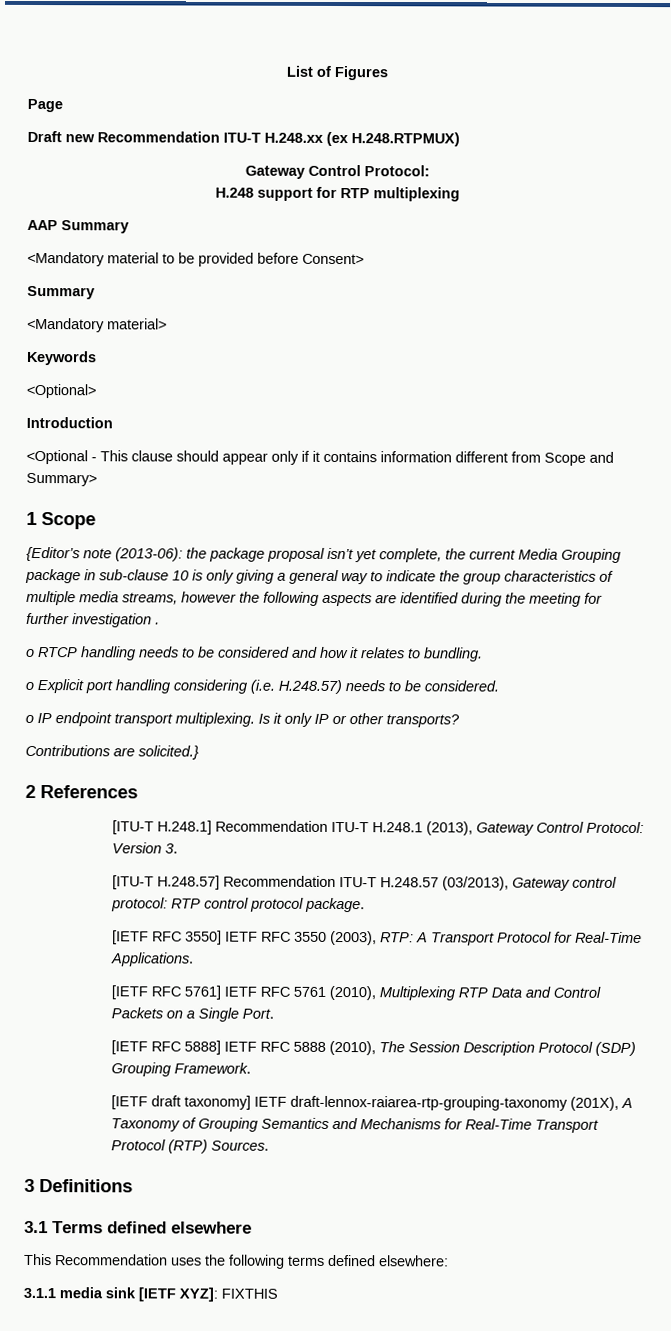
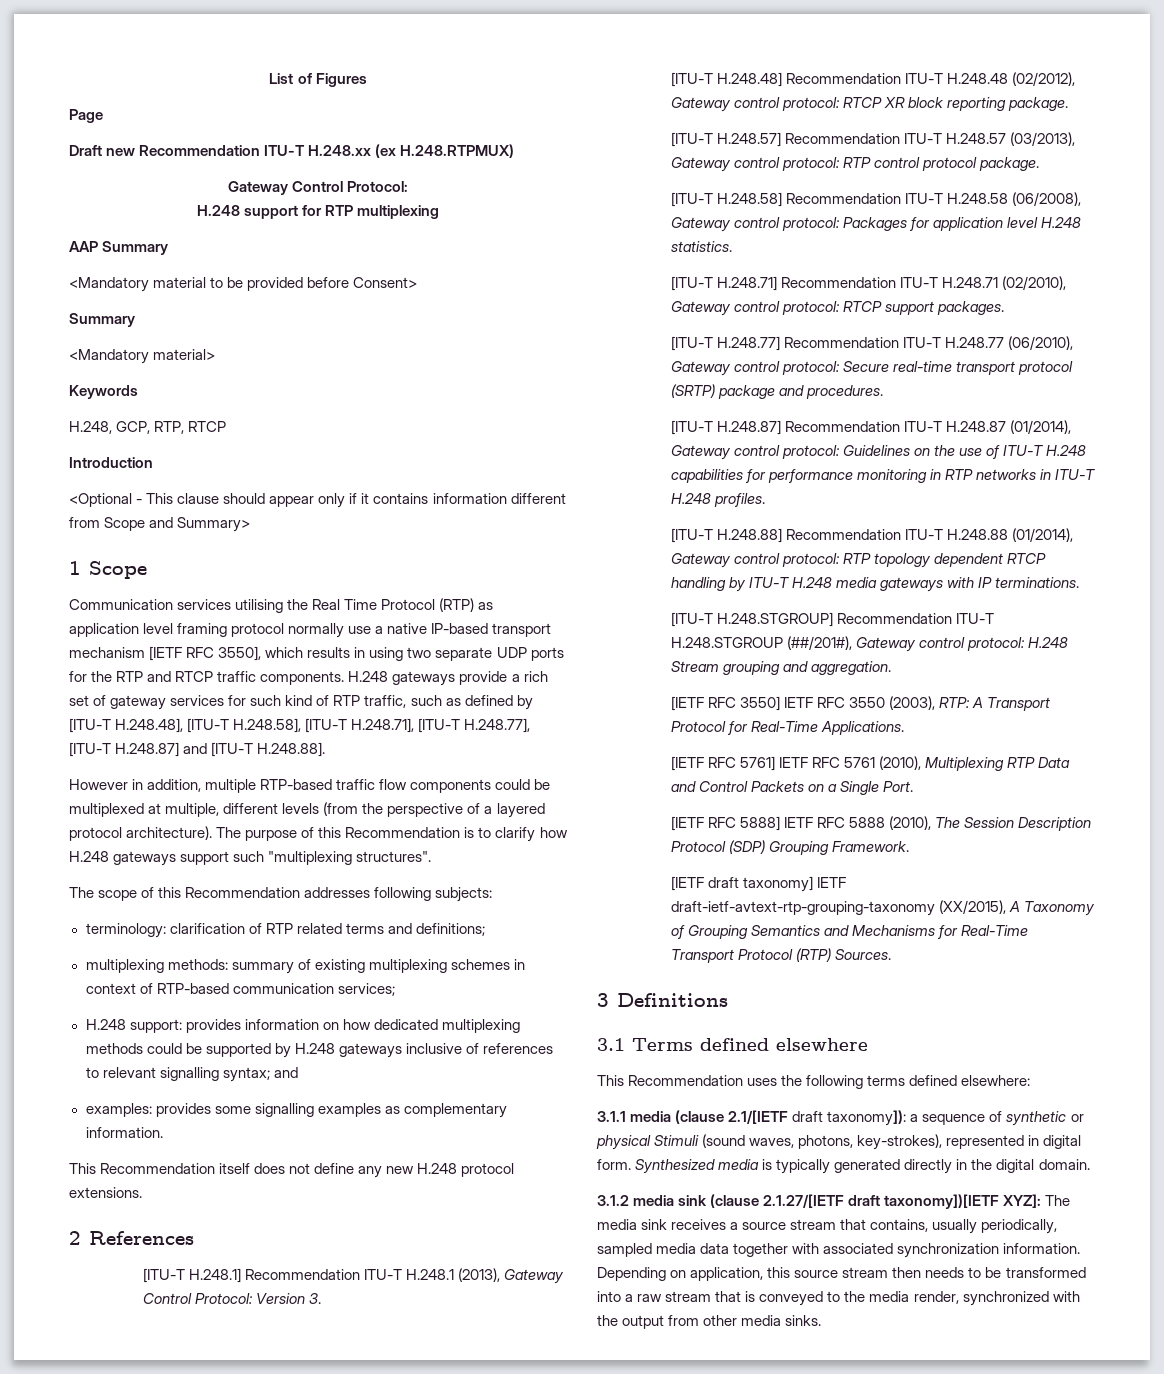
- <Optional>
+ H.248, GCP, RTP, RTCP
- {Editor’s note (2013-06): the package proposal isn’t yet complete, the current Media Grouping package in sub-clause 10 is only giving a general way to indicate the group characteristics of multiple media streams, however the following aspects are identified during the meeting for further investigation .
- o RTCP handling needs to be considered and how it relates to bundling.
- o Explicit port handling considering (i.e. H.248.57) needs to be considered.
- o IP endpoint transport multiplexing. Is it only IP or other transports?
- Contributions are solicited.}
+ Communication services utilising the Real Time Protocol (RTP) as application level framing protocol normally use a native IP-based transport mechanism [IETF RFC 3550], which results in using two separate UDP ports for the RTP and RTCP traffic components. H.248 gateways provide a rich set of gateway services for such kind of RTP traffic, such as defined by [ITU-T H.248.48], [ITU-T H.248.58], [ITU-T H.248.71], [ITU-T H.248.77], [ITU-T H.248.87] and [ITU-T H.248.88].
+ However in addition, multiple RTP-based traffic flow components could be multiplexed at multiple, different levels (from the perspective of a layered protocol architecture). The purpose of this Recommendation is to clarify how H.248 gateways support such "multiplexing structures".
+ The scope of this Recommendation addresses following subjects:
+ terminology: clarification of RTP related terms and definitions;
+ multiplexing methods: summary of existing multiplexing schemes in context of RTP-based communication services;
+ H.248 support: provides information on how dedicated multiplexing methods could be supported by H.248 gateways inclusive of references to relevant signalling syntax; and
+ examples: provides some signalling examples as complementary information.
+ This Recommendation itself does not define any new H.248 protocol extensions.
+ [ITU-T H.248.48] Recommendation ITU-T H.248.48 (02/2012), Gateway control protocol: RTCP XR block reporting package.
+ [ITU-T H.248.58] Recommendation ITU-T H.248.58 (06/2008), Gateway control protocol: Packages for application level H.248 statistics.
+ [ITU-T H.248.71] Recommendation ITU-T H.248.71 (02/2010), Gateway control protocol: RTCP support packages.
+ [ITU-T H.248.77] Recommendation ITU-T H.248.77 (06/2010), Gateway control protocol: Secure real-time transport protocol (SRTP) package and procedures.
+ [ITU-T H.248.87] Recommendation ITU-T H.248.87 (01/2014), Gateway control protocol: Guidelines on the use of ITU-T H.248 capabilities for performance monitoring in RTP networks in ITU-T H.248 profiles.
+ [ITU-T H.248.88] Recommendation ITU-T H.248.88 (01/2014), Gateway control protocol: RTP topology dependent RTCP handling by ITU-T H.248 media gateways with IP terminations.
+ [ITU-T H.248.STGROUP] Recommendation ITU-T H.248.STGROUP (##/201#), Gateway control protocol: H.248 Stream grouping and aggregation.
- [IETF draft taxonomy] IETF draft-lennox-raiarea-rtp-grouping-taxonomy (201X), A Taxonomy of Grouping Semantics and Mechanisms for Real-Time Transport Protocol (RTP) Sources.
+ [IETF draft taxonomy] IETF draft-ietf-avtext-rtp-grouping-taxonomy (XX/2015), A Taxonomy of Grouping Semantics and Mechanisms for Real-Time Transport Protocol (RTP) Sources.
- 3.1.1 media sink [IETF XYZ]: FIXTHIS
+ 3.1.1 media (clause 2.1/[IETF draft taxonomy]): a sequence of synthetic or physical Stimuli (sound waves, photons, key-strokes), represented in digital form. Synthesized media is typically generated directly in the digital domain.
+ 3.1.2 media sink (clause 2.1.27/[IETF draft taxonomy])[IETF XYZ]: The media sink receives a source stream that contains, usually periodically, sampled media data together with associated synchronization information. Depending on application, this source stream then needs to be transformed into a raw stream that is conveyed to the media render, synchronized with the output from other media sinks.

